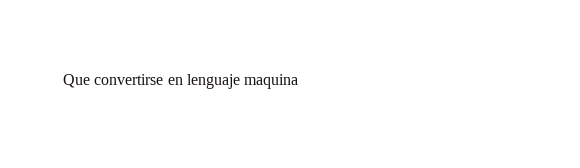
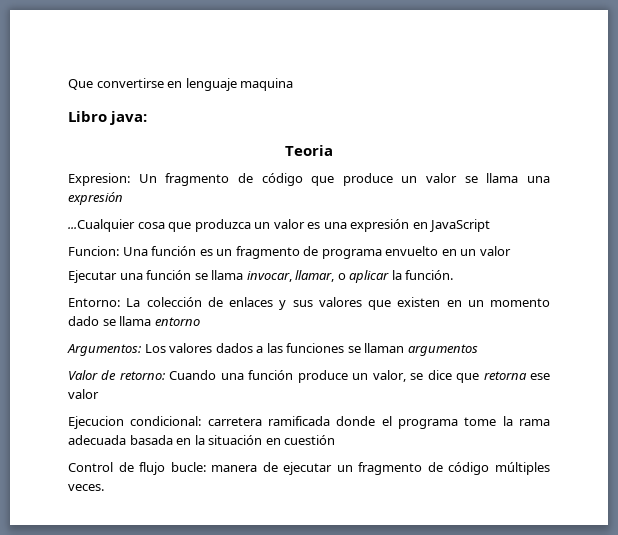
+ Libro java:
+ Teoria
+ Expresion: Un fragmento de código que produce un valor se llama una expresión
+ ...Cualquier cosa que produzca un valor es una expresión en JavaScript
+ Funcion: Una función es un fragmento de programa envuelto en un valor
+ Ejecutar una función se llama invocar, llamar, o aplicar la función.
+ Entorno: La colección de enlaces y sus valores que existen en un momento dado se llama entorno
+ Argumentos: Los valores dados a las funciones se llaman argumentos
+ Valor de retorno: Cuando una función produce un valor, se dice que retorna ese valor
+ Ejecucion condicional: carretera ramificada donde el programa tome la rama adecuada basada en la situación en cuestión
+ Control de flujo bucle: manera de ejecutar un fragmento de código múltiples veces.

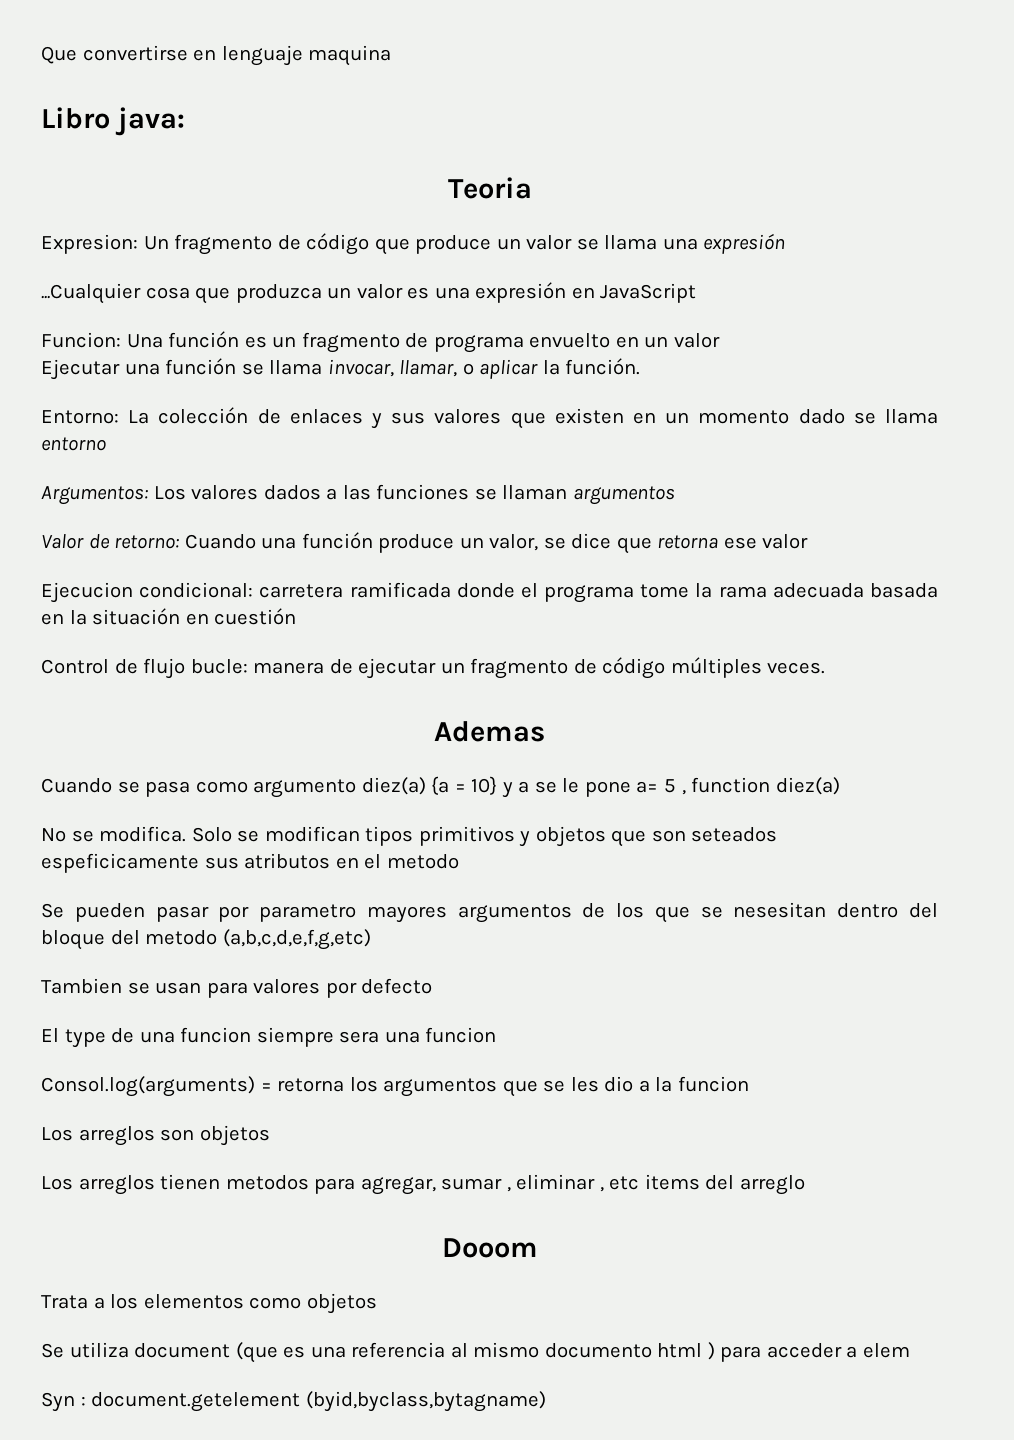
+ Ademas
+ Cuando se pasa como argumento diez(a) {a = 10} y a se le pone a= 5 , function diez(a)
+ No se modifica. Solo se modifican tipos primitivos y objetos que son seteados espeficicamente sus atributos en el metodo
+ Se pueden pasar por parametro mayores argumentos de los que se nesesitan dentro del bloque del metodo (a,b,c,d,e,f,g,etc)
+ Tambien se usan para valores por defecto
+ El type de una funcion siempre sera una funcion
+ Consol.log(arguments) = retorna los argumentos que se les dio a la funcion
+ Los arreglos son objetos
+ Los arreglos tienen metodos para agregar, sumar , eliminar , etc items del arreglo
+ Dooom
+ Trata a los elementos como objetos
+ Se utiliza document (que es una referencia al mismo documento html ) para acceder a elem
+ Syn : document.getelement (byid,byclass,bytagname)

